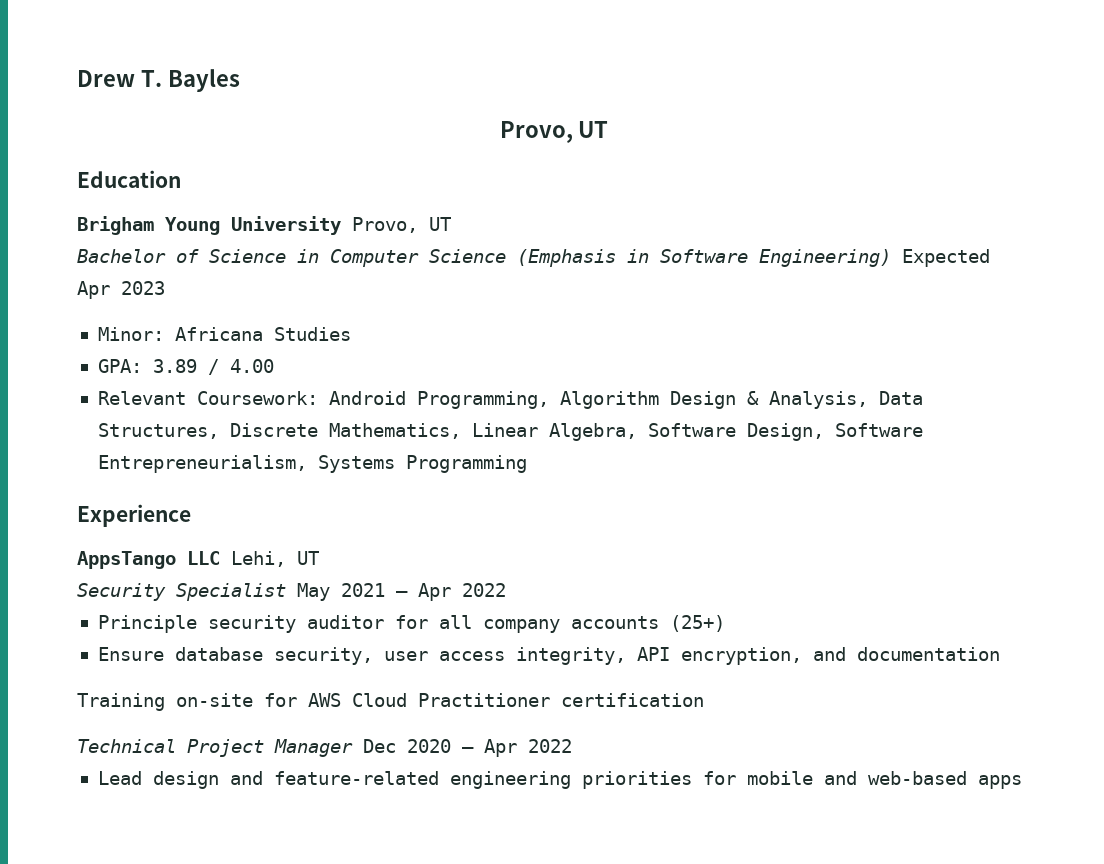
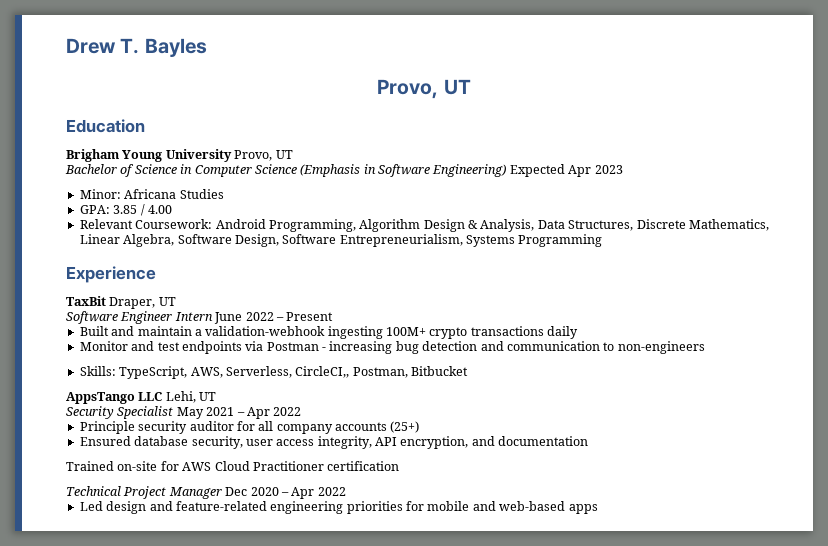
- GPA: 3.89 / 4.00
+ GPA: 3.85 / 4.00
+ TaxBit Draper, UT
+ Software Engineer Intern June 2022 – Present
+ Built and maintain a validation-webhook ingesting 100M+ crypto transactions daily
+ Monitor and test endpoints via Postman - increasing bug detection and communication to non-engineers
+ Skills: TypeScript, AWS, Serverless, CircleCI,, Postman, Bitbucket
- Ensure database security, user access integrity, API encryption, and documentation
+ Ensured database security, user access integrity, API encryption, and documentation
- Training on-site for AWS Cloud Practitioner certification
+ Trained on-site for AWS Cloud Practitioner certification
- Lead design and feature-related engineering priorities for mobile and web-based apps
+ Led design and feature-related engineering priorities for mobile and web-based apps

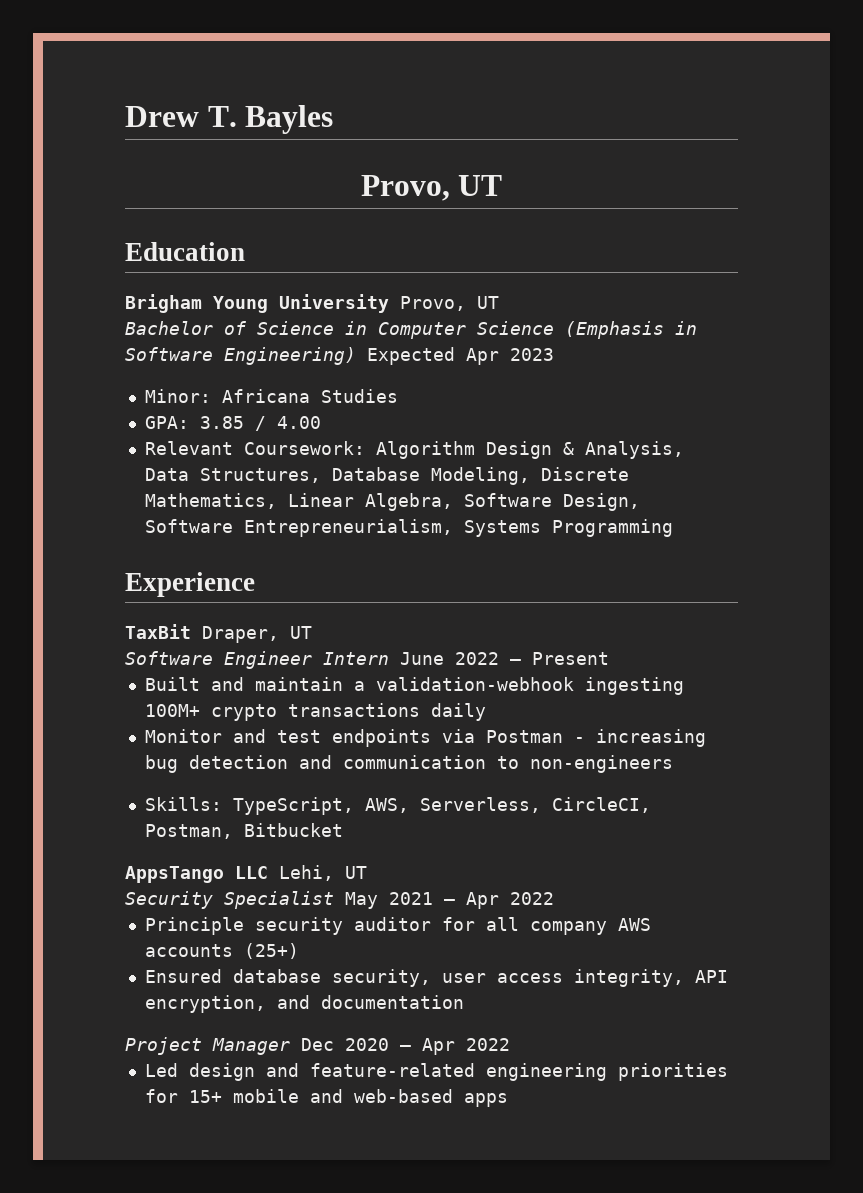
- Relevant Coursework: Android Programming, Algorithm Design & Analysis, Data Structures, Discrete Mathematics, Linear Algebra, Software Design, Software Entrepreneurialism, Systems Programming
+ Relevant Coursework: Algorithm Design & Analysis, Data Structures, Database Modeling, Discrete Mathematics, Linear Algebra, Software Design, Software Entrepreneurialism, Systems Programming
- Skills: TypeScript, AWS, Serverless, CircleCI,, Postman, Bitbucket
+ Skills: TypeScript, AWS, Serverless, CircleCI, Postman, Bitbucket
- Principle security auditor for all company accounts (25+)
+ Principle security auditor for all company AWS accounts (25+)
- Trained on-site for AWS Cloud Practitioner certification
- Technical Project Manager Dec 2020 – Apr 2022
+ Project Manager Dec 2020 – Apr 2022
- Led design and feature-related engineering priorities for mobile and web-based apps
+ Led design and feature-related engineering priorities for 15+ mobile and web-based apps

